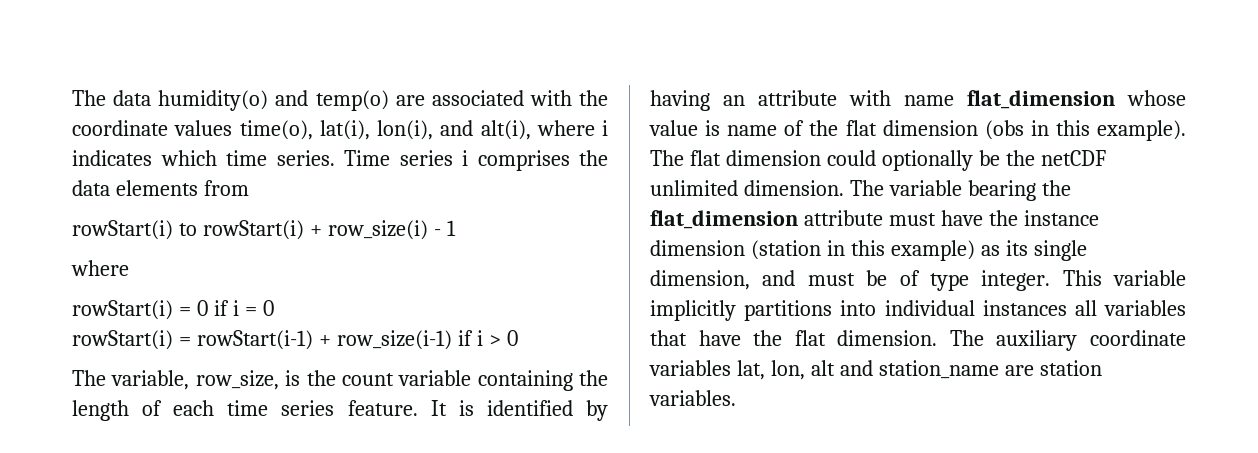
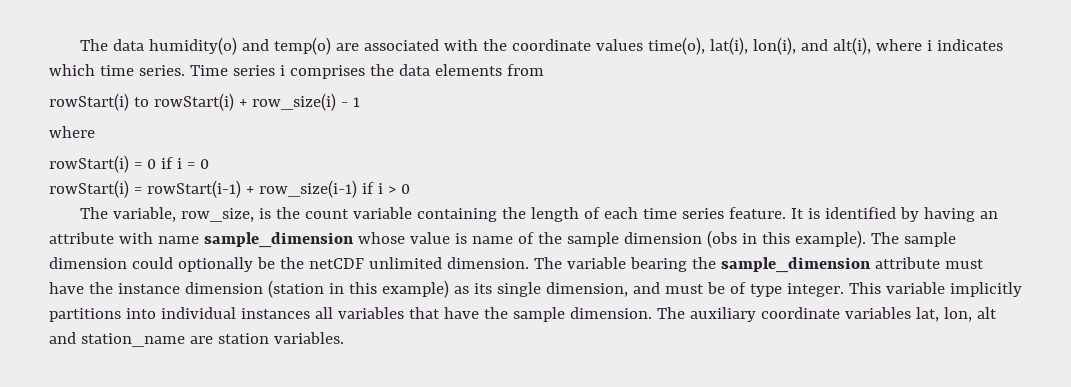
- It is identified by having an attribute with name flat_dimension whose value is name of the flat dimension (obs in this example).
+ It is identified by having an attribute with name sample_dimension whose value is name of the sample dimension (obs in this example).
- The flat dimension could optionally be the netCDF unlimited dimension.
+ The sample dimension could optionally be the netCDF unlimited dimension.
- The variable bearing the flat_dimension attribute must have the instance dimension (station in this example) as its single dimension, and must be of type integer.
+ The variable bearing the sample_dimension attribute must have the instance dimension (station in this example) as its single dimension, and must be of type integer.
- This variable implicitly partitions into individual instances all variables that have the flat dimension.
+ This variable implicitly partitions into individual instances all variables that have the sample dimension.

